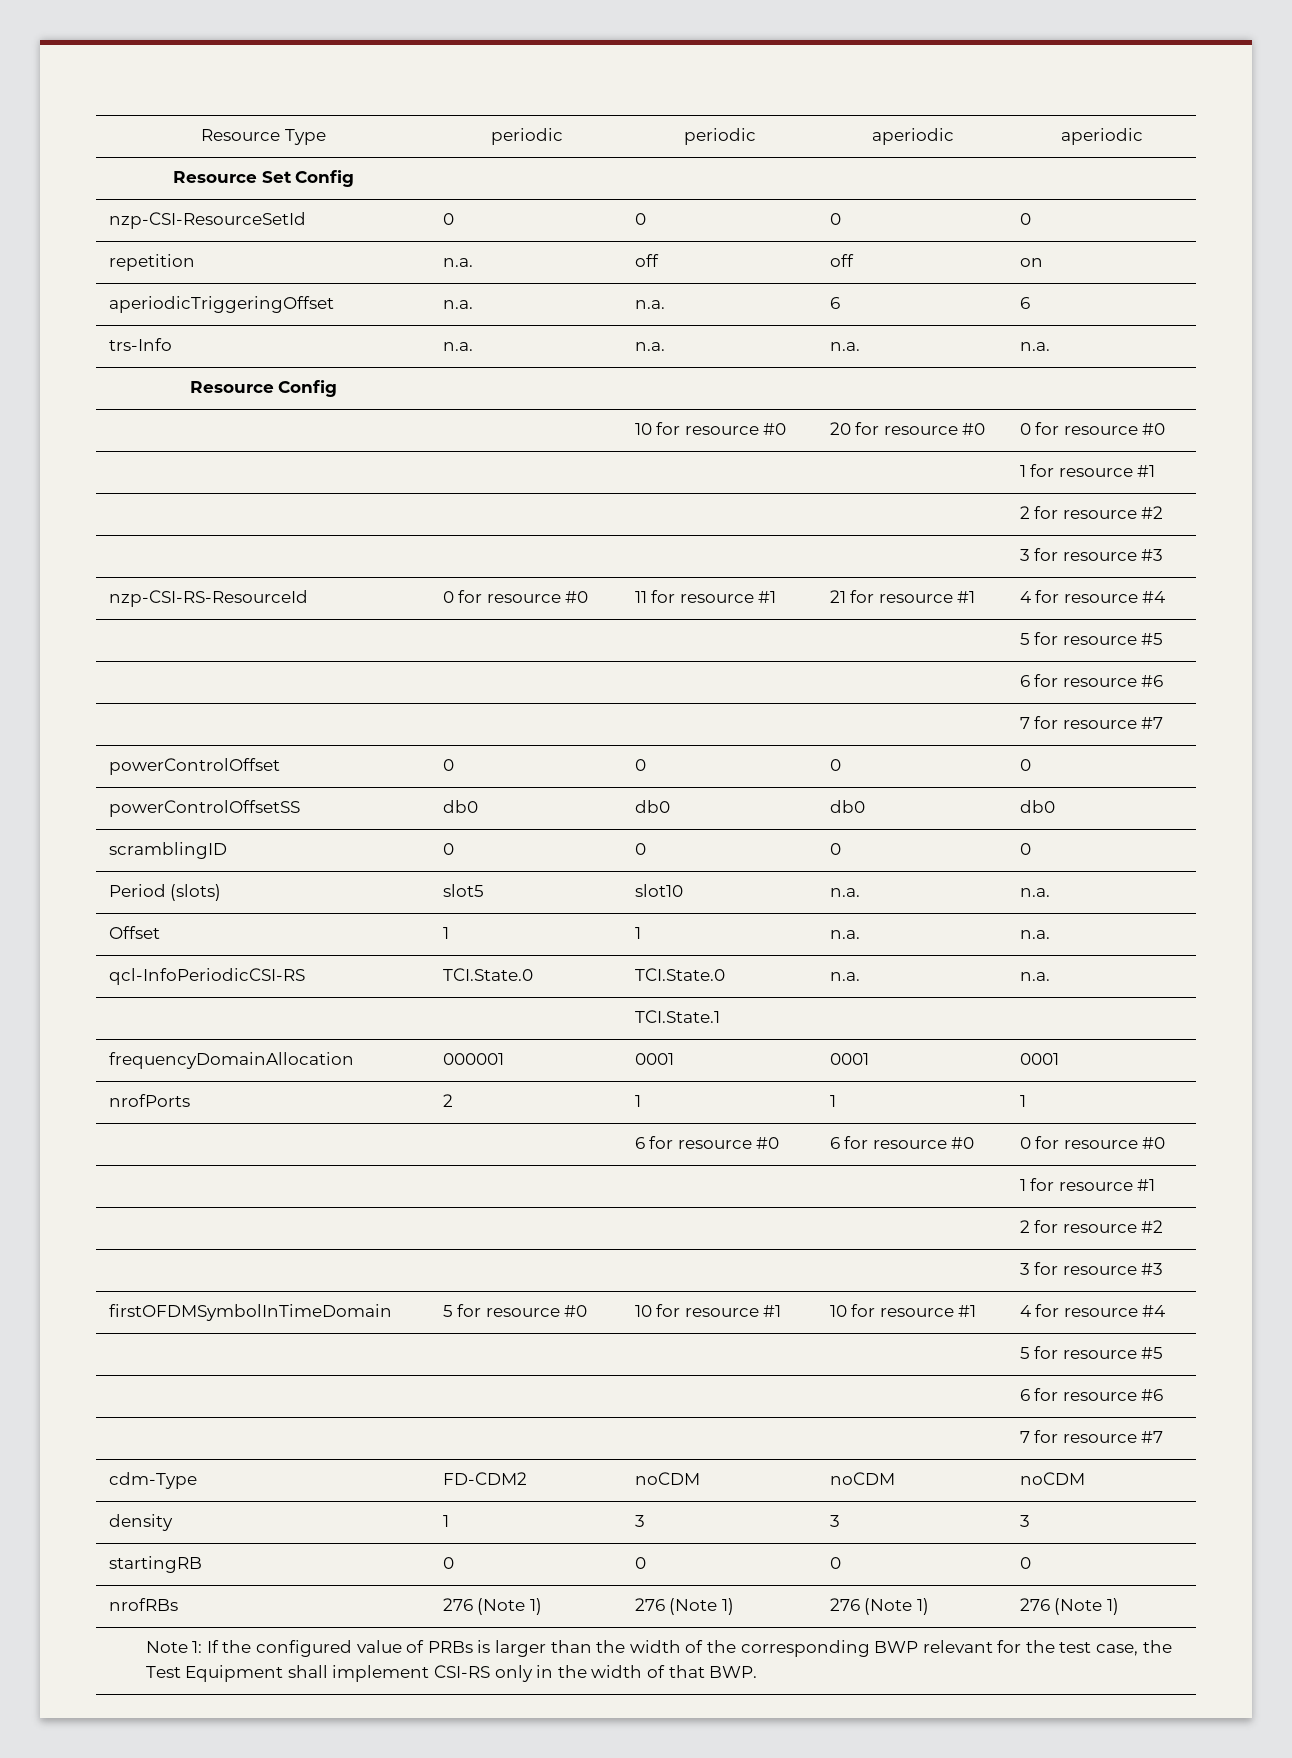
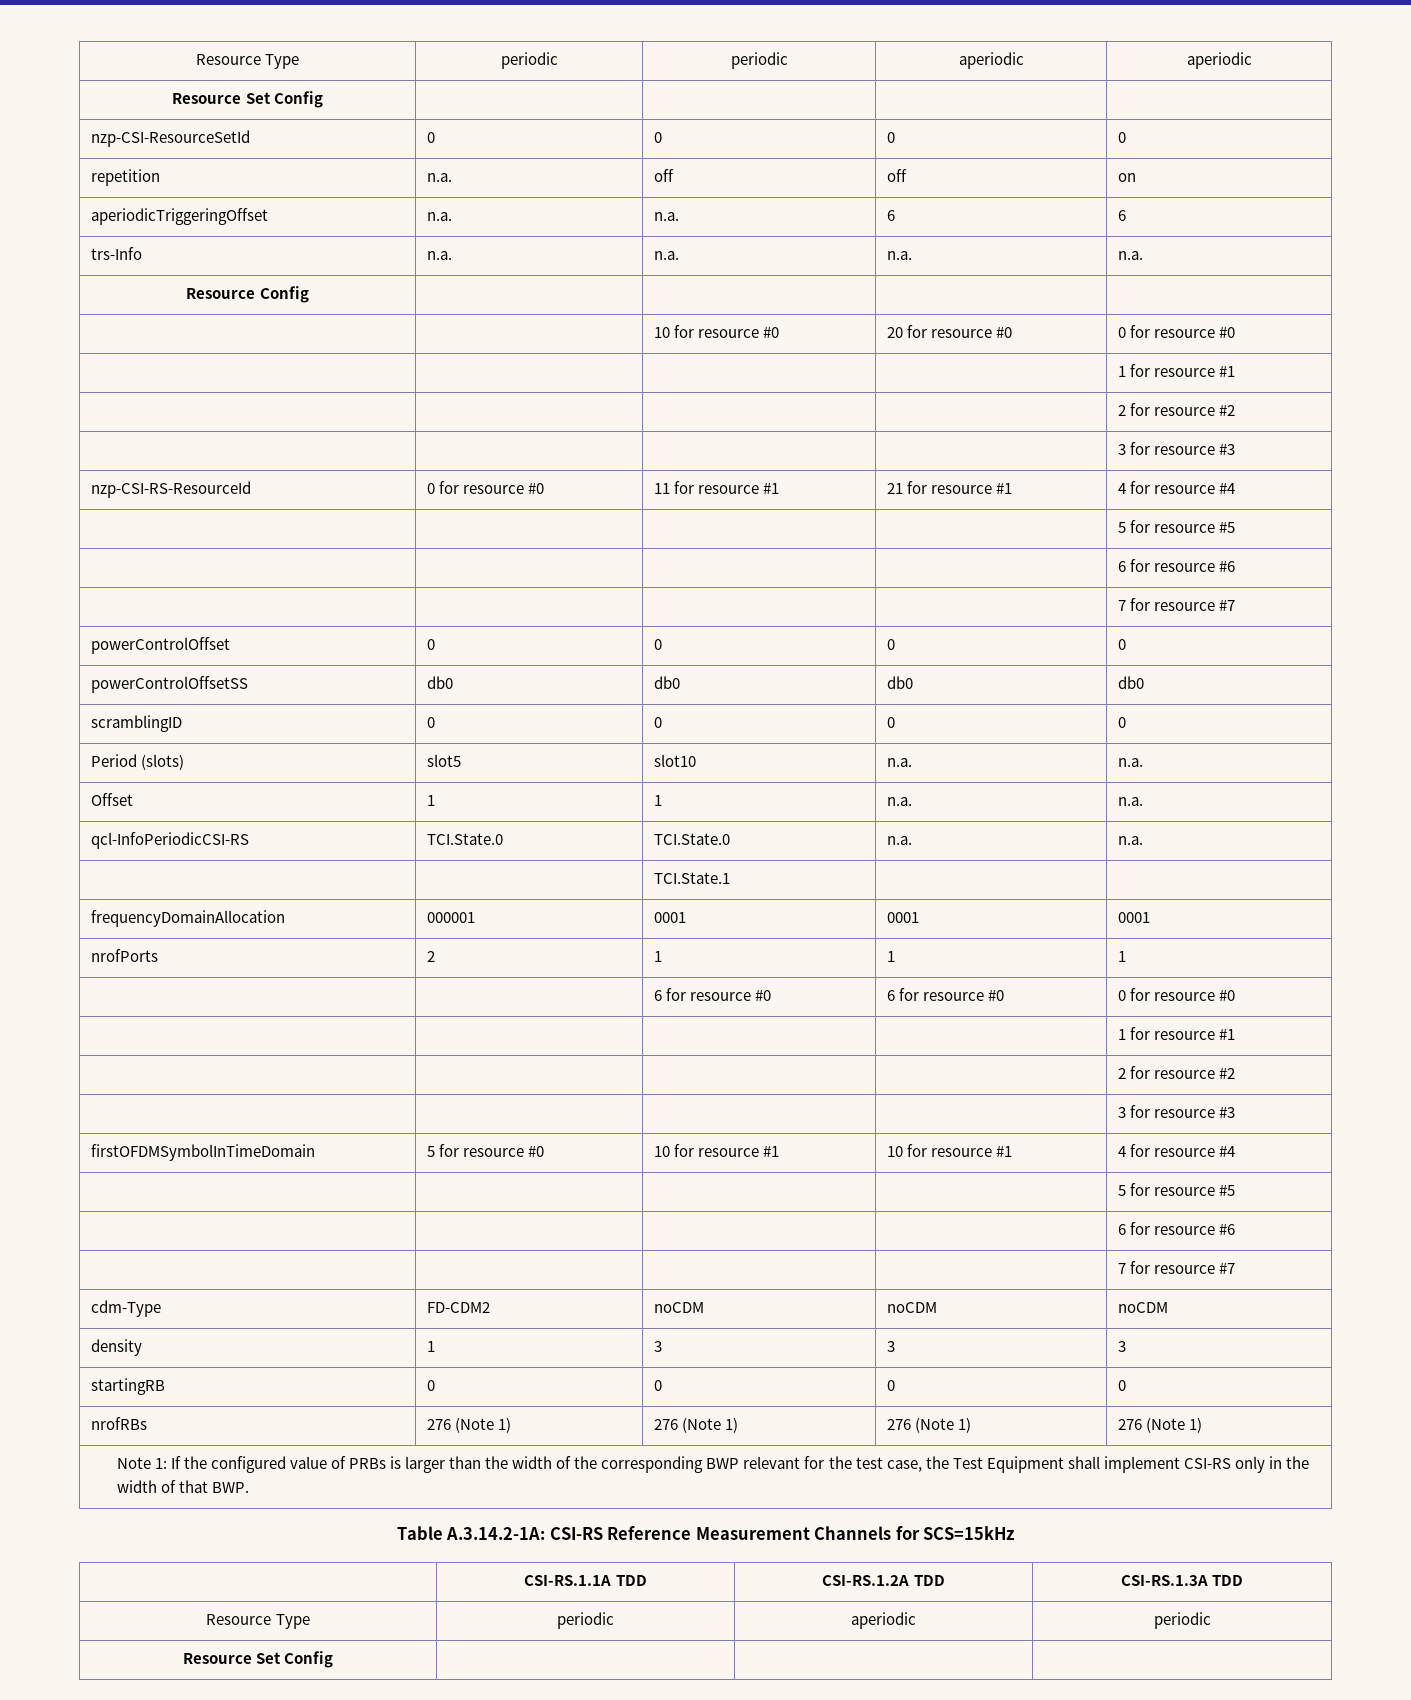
+ Table A.3.14.2-1A: CSI-RS Reference Measurement Channels for SCS=15kHz
+ | CSI-RS.1.1A TDD | CSI-RS.1.2A TDD | CSI-RS.1.3A TDD
+ Resource Type | periodic | aperiodic | periodic
+ Resource Set Config | | |

